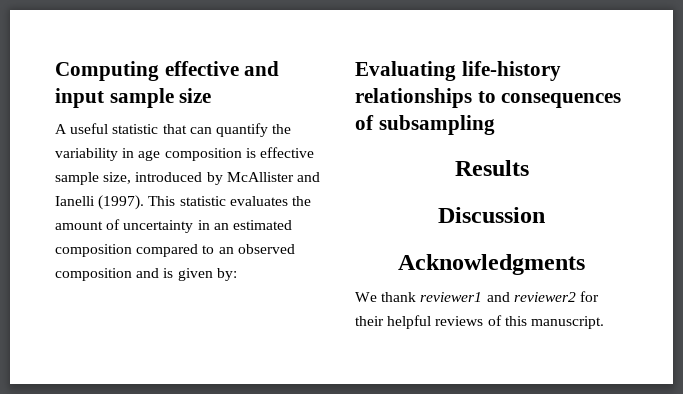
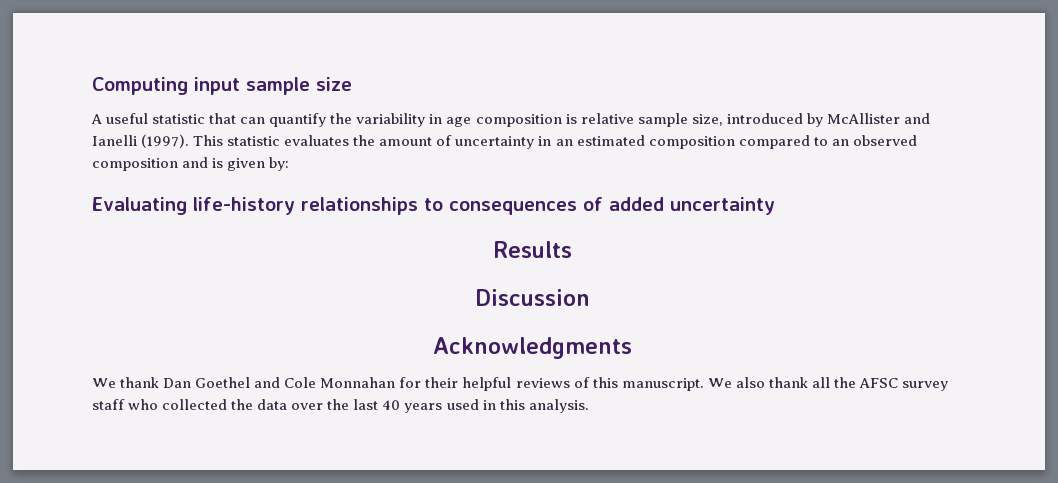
- Computing effective and input sample size
+ Computing input sample size
- A useful statistic that can quantify the variability in age composition is effective sample size, introduced by McAllister and Ianelli (1997).
+ A useful statistic that can quantify the variability in age composition is relative sample size, introduced by McAllister and Ianelli (1997).
- Evaluating life-history relationships to consequences of subsampling
+ Evaluating life-history relationships to consequences of added uncertainty
- We thank reviewer1 and reviewer2 for their helpful reviews of this manuscript.
+ We thank Dan Goethel and Cole Monnahan for their helpful reviews of this manuscript.
+ We also thank all the AFSC survey staff who collected the data over the last 40 years used in this analysis.

